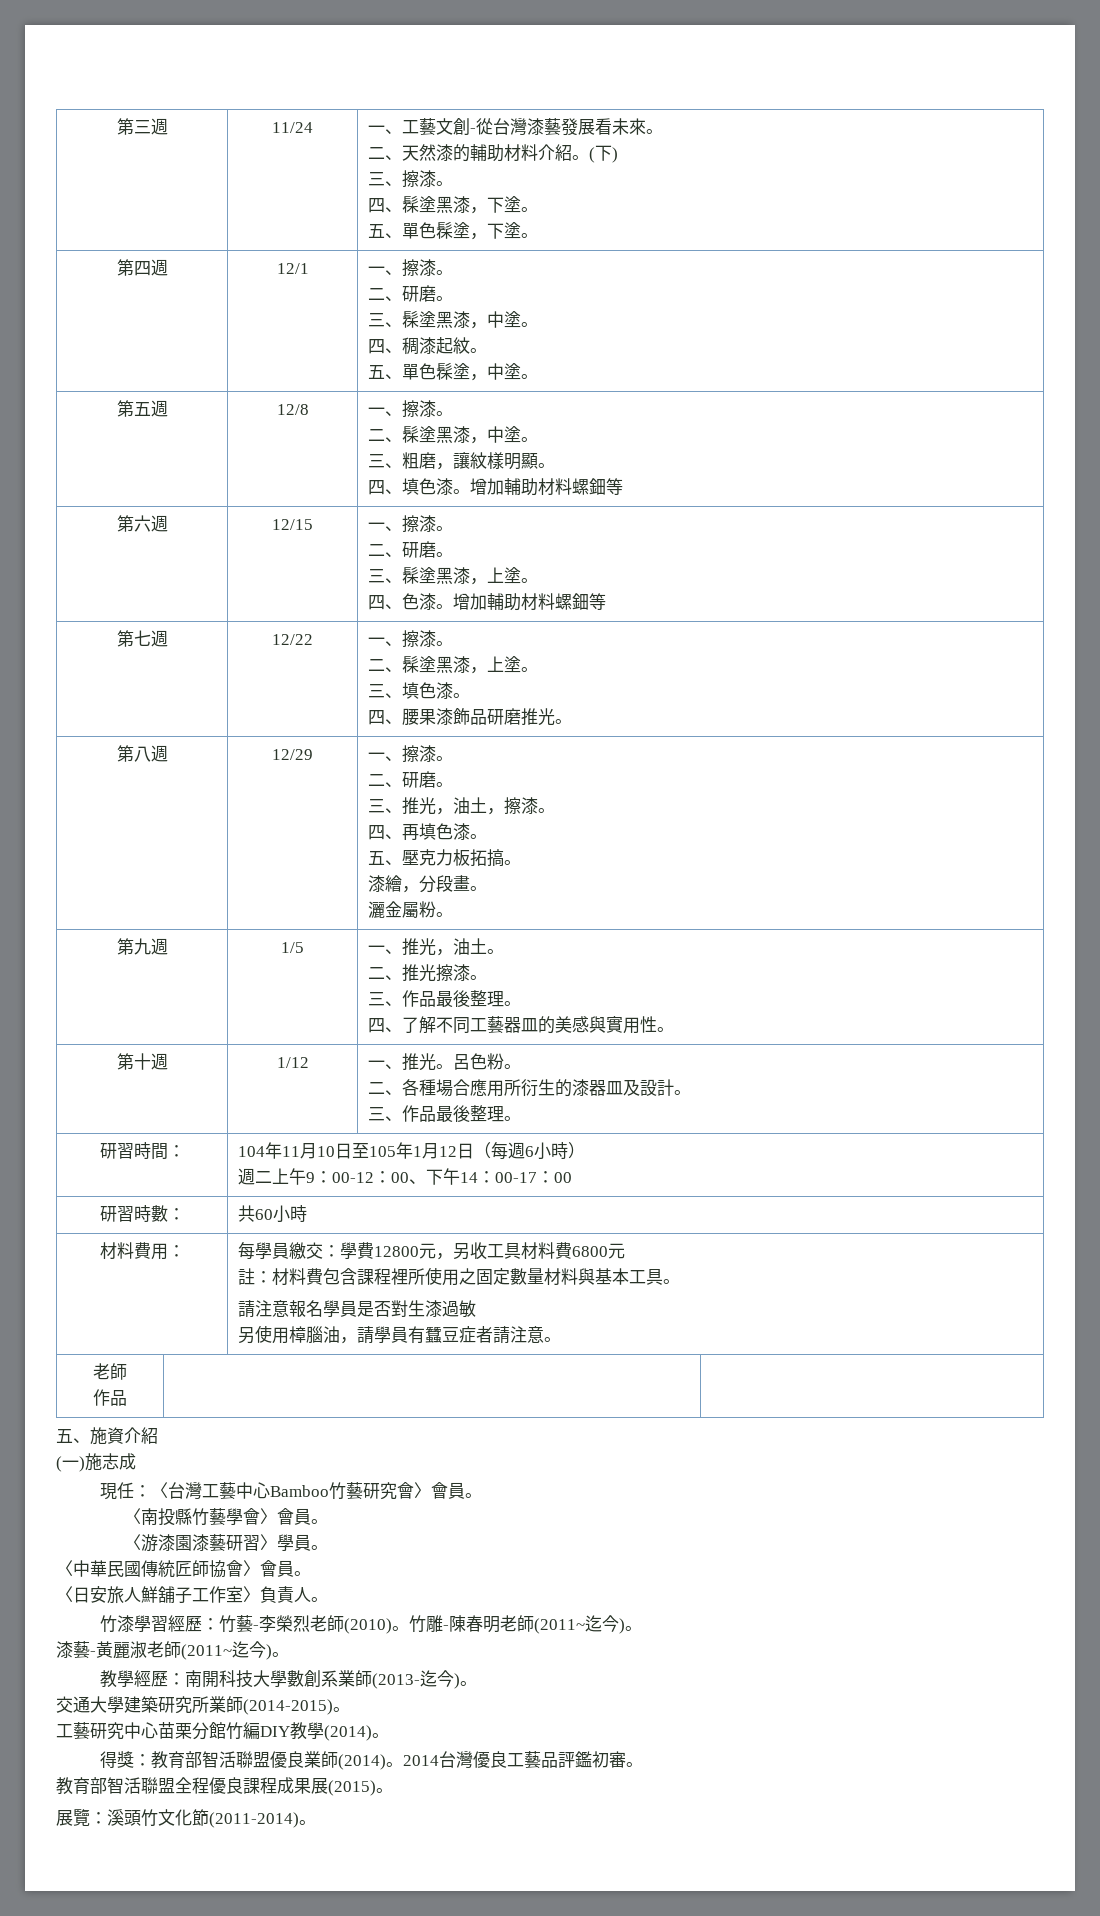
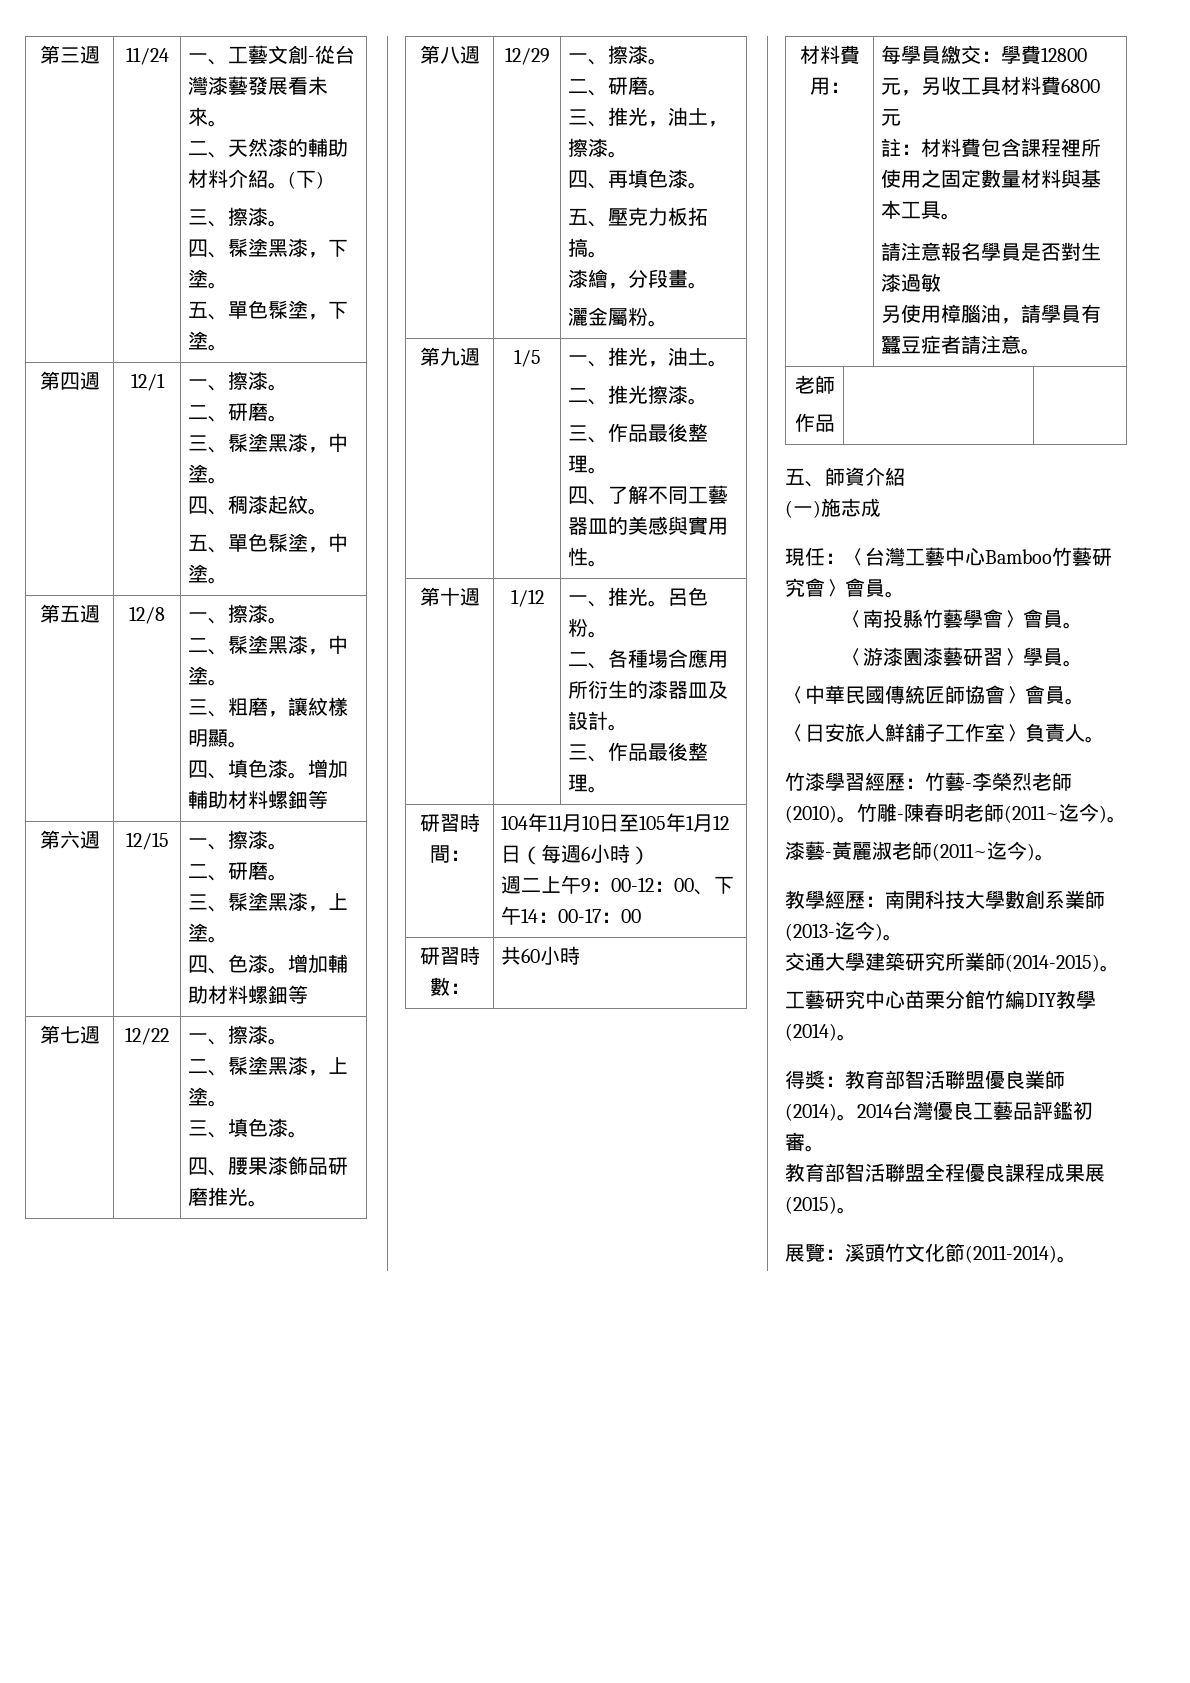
- 五、施資介紹
+ 五、師資介紹

